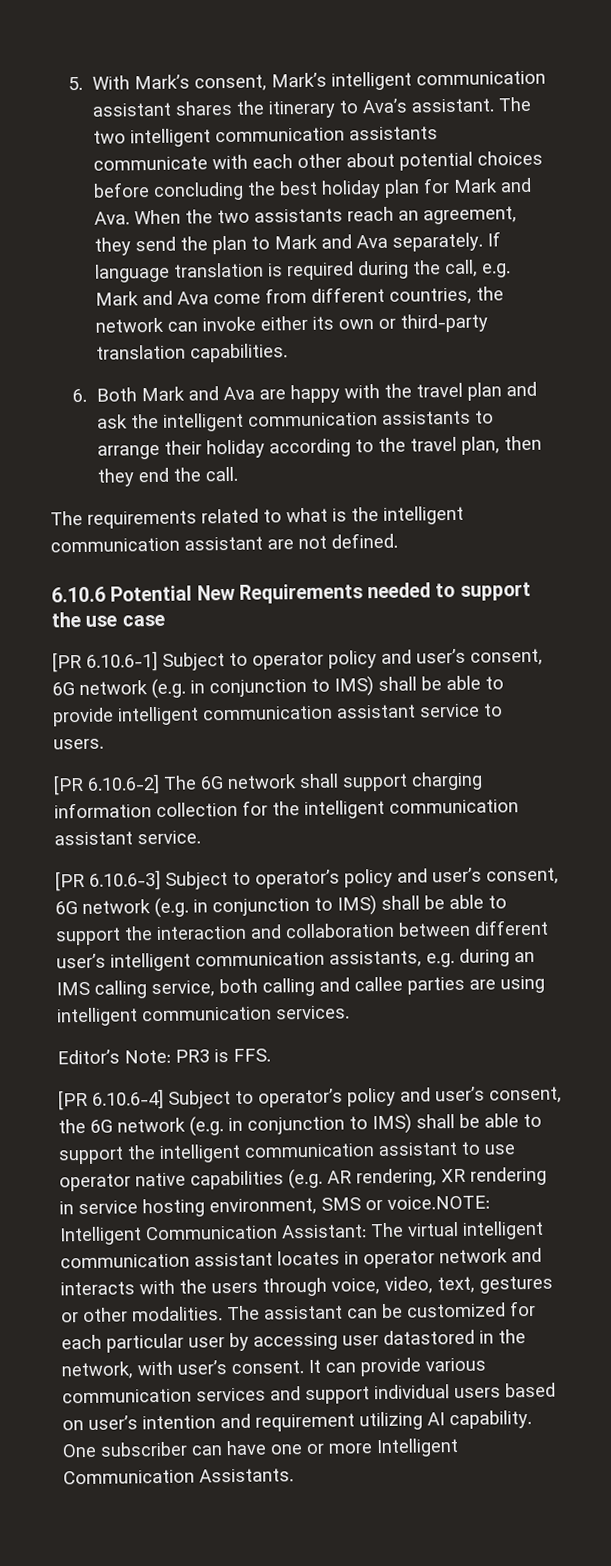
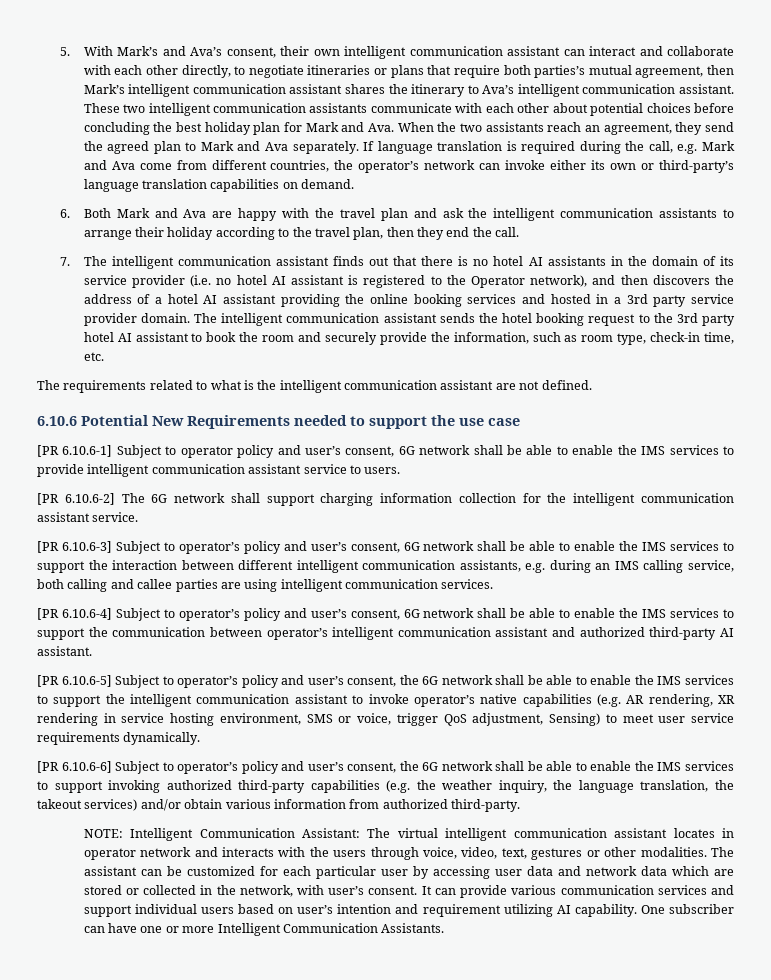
- 5. With Mark’s consent, Mark’s intelligent communication assistant shares the itinerary to Ava’s assistant. The two intelligent communication assistants communicate with each other about potential choices before concluding the best holiday plan for Mark and Ava. When the two assistants reach an agreement, they send the plan to Mark and Ava separately.
+ 5. With Mark’s and Ava’s consent, their own intelligent communication assistant can interact and collaborate with each other directly, to negotiate itineraries or plans that require both parties’s mutual agreement, then Mark’s intelligent communication assistant shares the itinerary to Ava’s intelligent communication assistant. These two intelligent communication assistants communicate with each other about potential choices before concluding the best holiday plan for Mark and Ava. When the two assistants reach an agreement, they send the agreed plan to Mark and Ava separately.
- If language translation is required during the call, e.g. Mark and Ava come from different countries, the network can invoke either its own or third-party translation capabilities.
+ If language translation is required during the call, e.g. Mark and Ava come from different countries, the operator’s network can invoke either its own or third-party’s language translation capabilities on demand.
+ 7. The intelligent communication assistant finds out that there is no hotel AI assistants in the domain of its service provider (i.e. no hotel AI assistant is registered to the Operator network), and then discovers the address of a hotel AI assistant providing the online booking services and hosted in a 3rd party service provider domain. The intelligent communication assistant sends the hotel booking request to the 3rd party hotel AI assistant to book the room and securely provide the information, such as room type, check-in time, etc.
- [PR 6.10.6-1] Subject to operator policy and user’s consent, 6G network (e.g. in conjunction to IMS) shall be able to provide intelligent communication assistant service to users.
+ [PR 6.10.6-1] Subject to operator policy and user’s consent, 6G network shall be able to enable the IMS services to provide intelligent communication assistant service to users.
- [PR 6.10.6-3] Subject to operator’s policy and user’s consent, 6G network (e.g. in conjunction to IMS) shall be able to support the interaction and collaboration between different user’s intelligent communication assistants, e.g. during an IMS calling service, both calling and callee parties are using intelligent communication services.
+ [PR 6.10.6-3] Subject to operator’s policy and user’s consent, 6G network shall be able to enable the IMS services to support the interaction between different intelligent communication assistants, e.g. during an IMS calling service, both calling and callee parties are using intelligent communication services.
- Editor’s Note: PR3 is FFS.
- [PR 6.10.6-4] Subject to operator’s policy and user’s consent, the 6G network (e.g. in conjunction to IMS) shall be able to support the intelligent communication assistant to use operator native capabilities (e.g. AR rendering, XR rendering in service hosting environment, SMS or voice.NOTE: Intelligent Communication Assistant: The virtual intelligent communication assistant locates in operator network and interacts with the users through voice, video, text, gestures or other modalities.
+ [PR 6.10.6-4] Subject to operator’s policy and user’s consent, 6G network shall be able to enable the IMS services to support the communication between operator’s intelligent communication assistant and authorized third-party AI assistant.
+ [PR 6.10.6-5] Subject to operator’s policy and user’s consent, the 6G network shall be able to enable the IMS services to support the intelligent communication assistant to invoke operator’s native capabilities (e.g. AR rendering, XR rendering in service hosting environment, SMS or voice, trigger QoS adjustment, Sensing) to meet user service requirements dynamically.
+ [PR 6.10.6-6] Subject to operator’s policy and user’s consent, the 6G network shall be able to enable the IMS services to support invoking authorized third-party capabilities (e.g. the weather inquiry, the language translation, the takeout services) and/or obtain various information from authorized third-party.
+ NOTE: Intelligent Communication Assistant: The virtual intelligent communication assistant locates in operator network and interacts with the users through voice, video, text, gestures or other modalities.
- The assistant can be customized for each particular user by accessing user datastored in the network, with user’s consent.
+ The assistant can be customized for each particular user by accessing user data and network data which are stored or collected in the network, with user’s consent.

